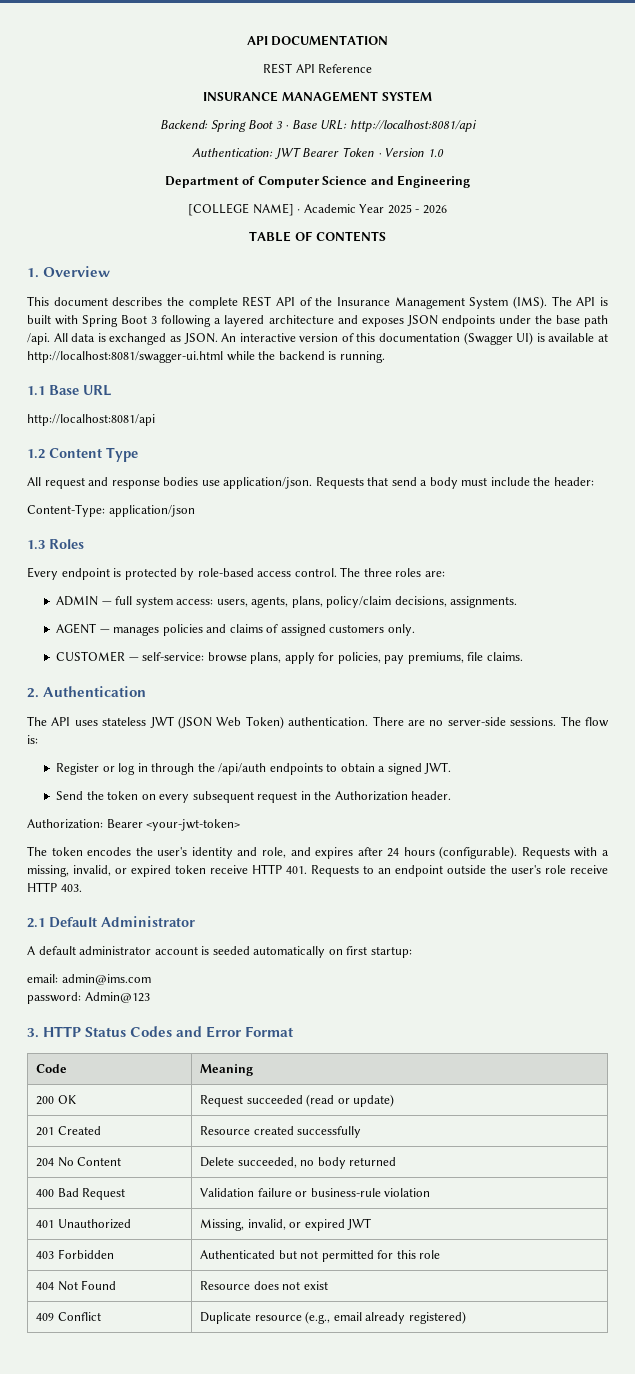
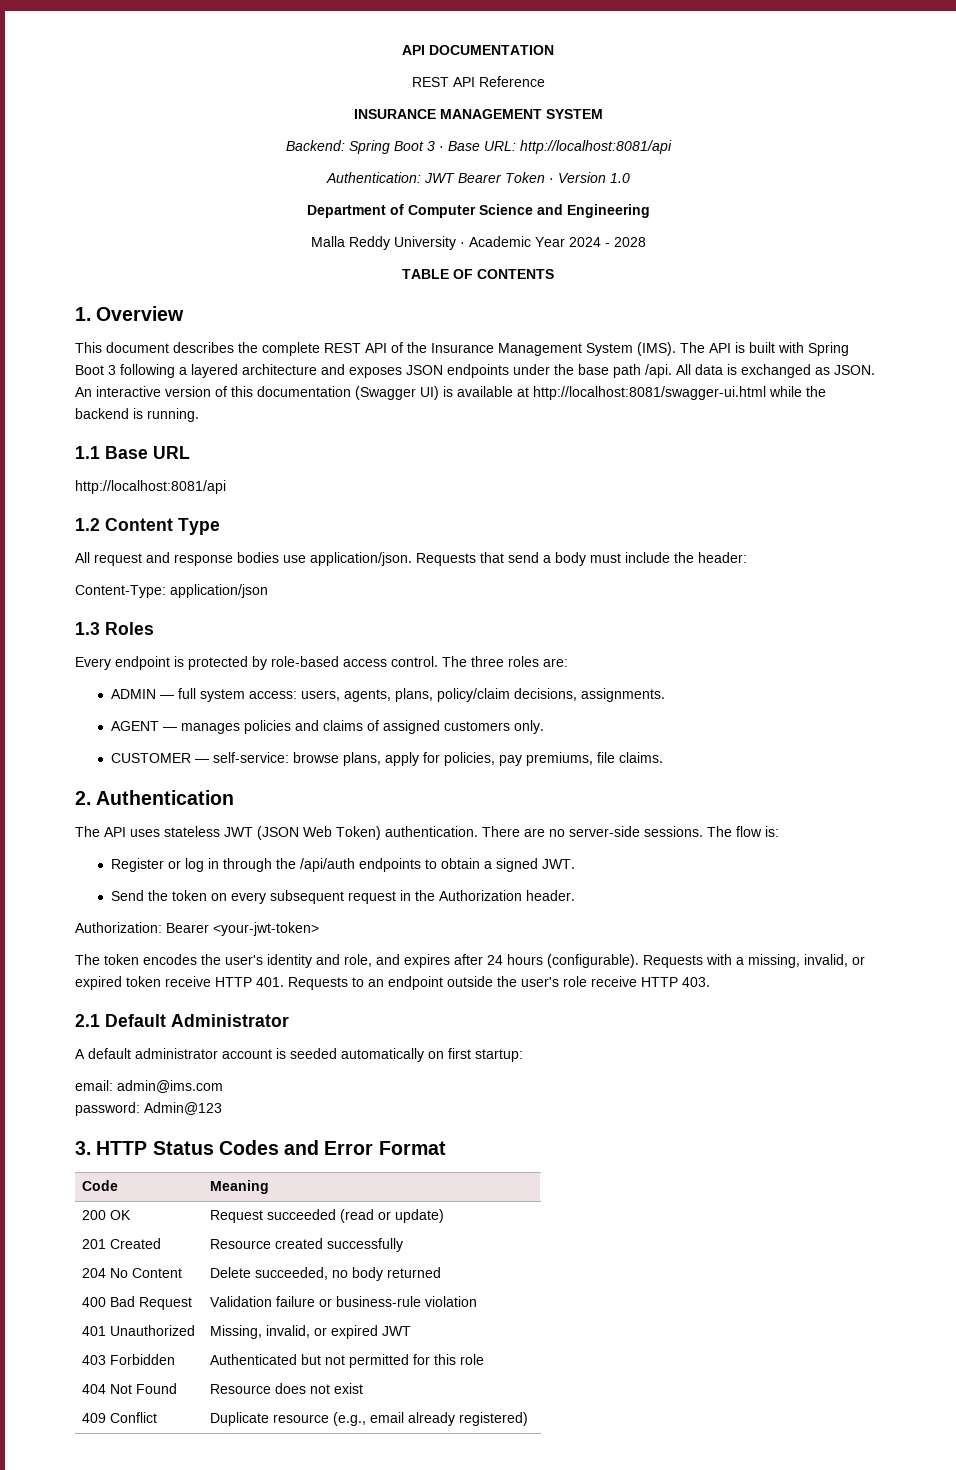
- [COLLEGE NAME] · Academic Year 2025 - 2026
+ Malla Reddy University · Academic Year 2024 - 2028

